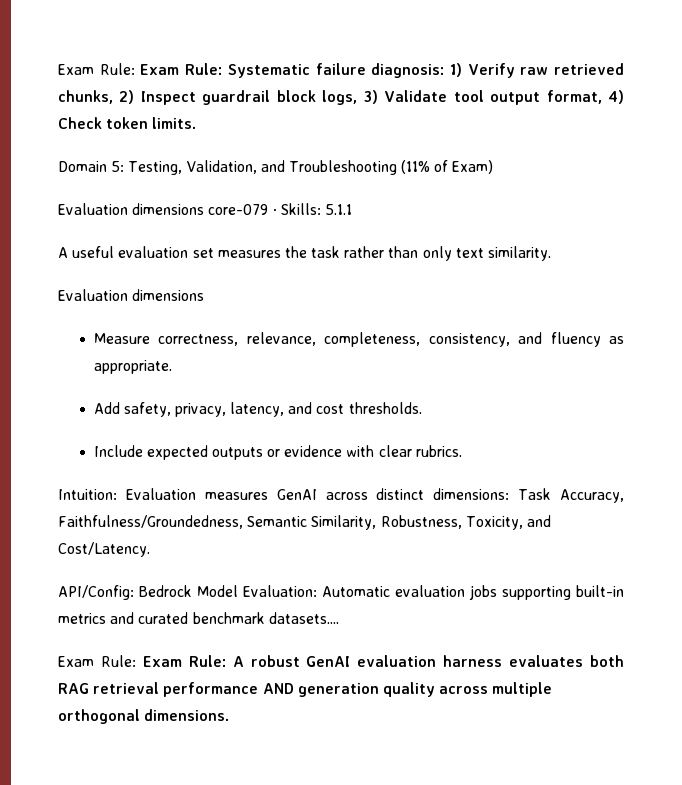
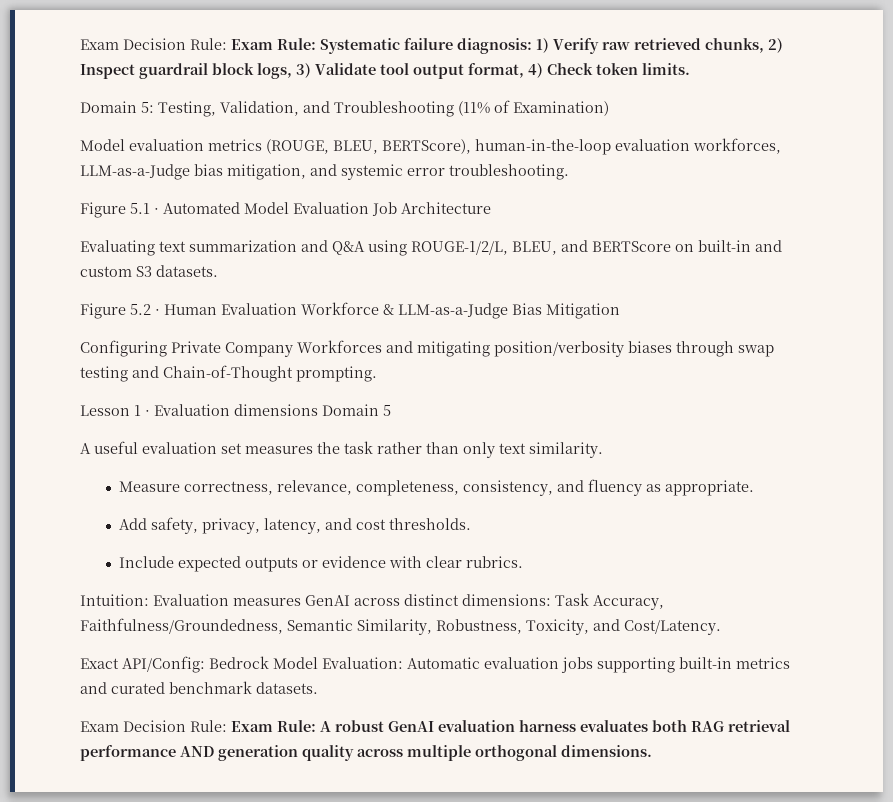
- Exam Rule: Exam Rule: Systematic failure diagnosis: 1) Verify raw retrieved chunks, 2) Inspect guardrail block logs, 3) Validate tool output format, 4) Check token limits.
+ Exam Decision Rule: Exam Rule: Systematic failure diagnosis: 1) Verify raw retrieved chunks, 2) Inspect guardrail block logs, 3) Validate tool output format, 4) Check token limits.
- Domain 5: Testing, Validation, and Troubleshooting (11% of Exam)
- Evaluation dimensions core-079 · Skills: 5.1.1
+ Domain 5: Testing, Validation, and Troubleshooting (11% of Examination)
+ Model evaluation metrics (ROUGE, BLEU, BERTScore), human-in-the-loop evaluation workforces, LLM-as-a-Judge bias mitigation, and systemic error troubleshooting.
+ Figure 5.1 · Automated Model Evaluation Job Architecture
+ Evaluating text summarization and Q&A using ROUGE-1/2/L, BLEU, and BERTScore on built-in and custom S3 datasets.
+ Figure 5.2 · Human Evaluation Workforce & LLM-as-a-Judge Bias Mitigation
+ Configuring Private Company Workforces and mitigating position/verbosity biases through swap testing and Chain-of-Thought prompting.
+ Lesson 1 · Evaluation dimensions Domain 5
  A useful evaluation set measures the task rather than only text similarity.
- Evaluation dimensions
- API/Config: Bedrock Model Evaluation: Automatic evaluation jobs supporting built-in metrics and curated benchmark datasets....
- Exam Rule: Exam Rule: A robust GenAI evaluation harness evaluates both RAG retrieval performance AND generation quality across multiple orthogonal dimensions.
+ Exact API/Config: Bedrock Model Evaluation: Automatic evaluation jobs supporting built-in metrics and curated benchmark datasets.
+ Exam Decision Rule: Exam Rule: A robust GenAI evaluation harness evaluates both RAG retrieval performance AND generation quality across multiple orthogonal dimensions.

